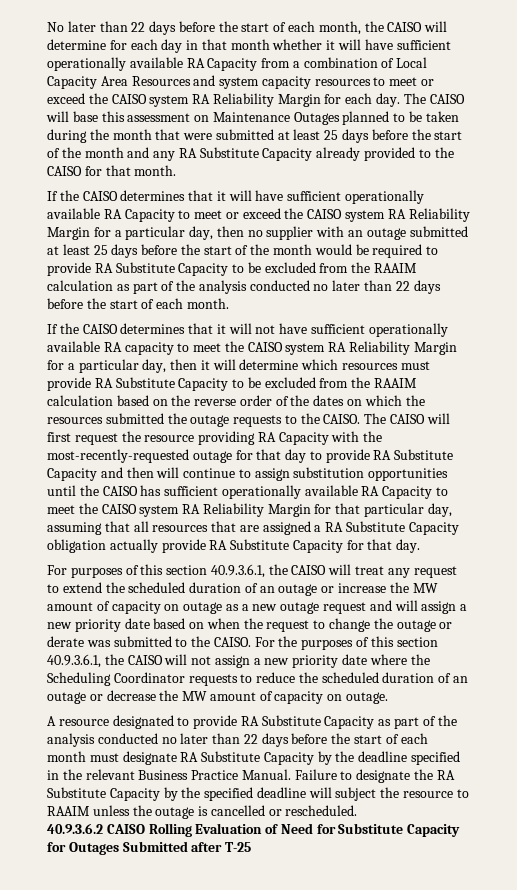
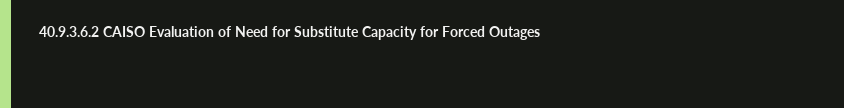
- No later than 22 days before the start of each month, the CAISO will determine for each day in that month whether it will have sufficient operationally available RA Capacity from a combination of Local Capacity Area Resources and system capacity resources to meet or exceed the CAISO system RA Reliability Margin for each day. The CAISO will base this assessment on Maintenance Outages planned to be taken during the month that were submitted at least 25 days before the start of the month and any RA Substitute Capacity already provided to the CAISO for that month.
- If the CAISO determines that it will have sufficient operationally available RA Capacity to meet or exceed the CAISO system RA Reliability Margin for a particular day, then no supplier with an outage submitted at least 25 days before the start of the month would be required to provide RA Substitute Capacity to be excluded from the RAAIM calculation as part of the analysis conducted no later than 22 days before the start of each month.
- If the CAISO determines that it will not have sufficient operationally available RA capacity to meet the CAISO system RA Reliability Margin for a particular day, then it will determine which resources must provide RA Substitute Capacity to be excluded from the RAAIM calculation based on the reverse order of the dates on which the resources submitted the outage requests to the CAISO. The CAISO will first request the resource providing RA Capacity with the most-recently-requested outage for that day to provide RA Substitute Capacity and then will continue to assign substitution opportunities until the CAISO has sufficient operationally available RA Capacity to meet the CAISO system RA Reliability Margin for that particular day, assuming that all resources that are assigned a RA Substitute Capacity obligation actually provide RA Substitute Capacity for that day.
- For purposes of this section 40.9.3.6.1, the CAISO will treat any request to extend the scheduled duration of an outage or increase the MW amount of capacity on outage as a new outage request and will assign a new priority date based on when the request to change the outage or derate was submitted to the CAISO. For the purposes of this section 40.9.3.6.1, the CAISO will not assign a new priority date where the Scheduling Coordinator requests to reduce the scheduled duration of an outage or decrease the MW amount of capacity on outage.
- A resource designated to provide RA Substitute Capacity as part of the analysis conducted no later than 22 days before the start of each month must designate RA Substitute Capacity by the deadline specified in the relevant Business Practice Manual. Failure to designate the RA Substitute Capacity by the specified deadline will subject the resource to RAAIM unless the outage is cancelled or rescheduled.
- 40.9.3.6.2 CAISO Rolling Evaluation of Need for Substitute Capacity for Outages Submitted after T-25
+ 40.9.3.6.2 CAISO Evaluation of Need for Substitute Capacity for Forced Outages

